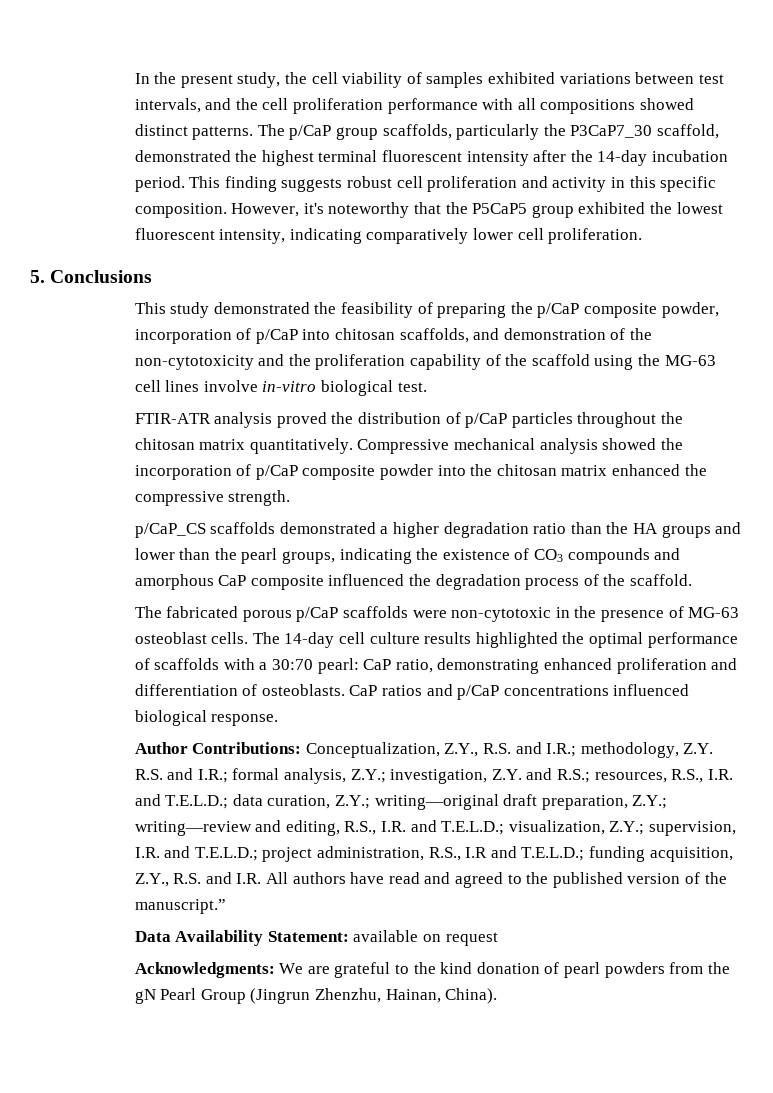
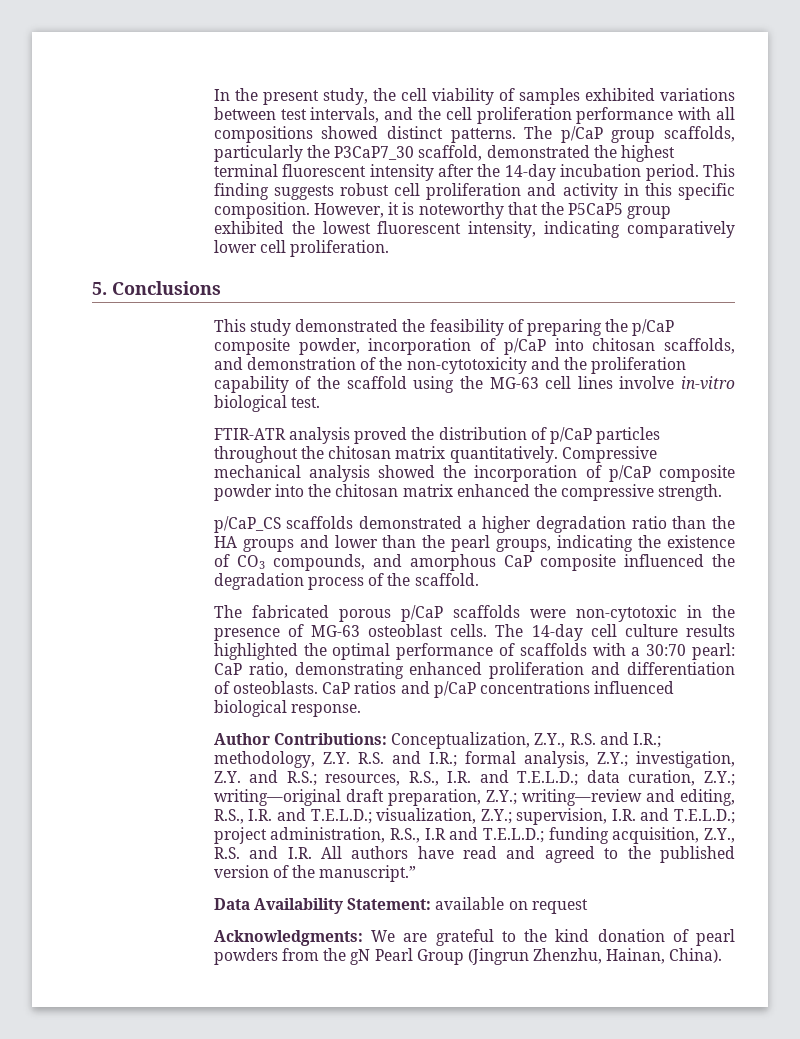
- However, it's noteworthy that the P5CaP5 group exhibited the lowest fluorescent intensity, indicating comparatively lower cell proliferation.
+ However, it is noteworthy that the P5CaP5 group exhibited the lowest fluorescent intensity, indicating comparatively lower cell proliferation.
- p/CaP_CS scaffolds demonstrated a higher degradation ratio than the HA groups and lower than the pearl groups, indicating the existence of CO3 compounds and amorphous CaP composite influenced the degradation process of the scaffold.
+ p/CaP_CS scaffolds demonstrated a higher degradation ratio than the HA groups and lower than the pearl groups, indicating the existence of CO3 compounds, and amorphous CaP composite influenced the degradation process of the scaffold.

